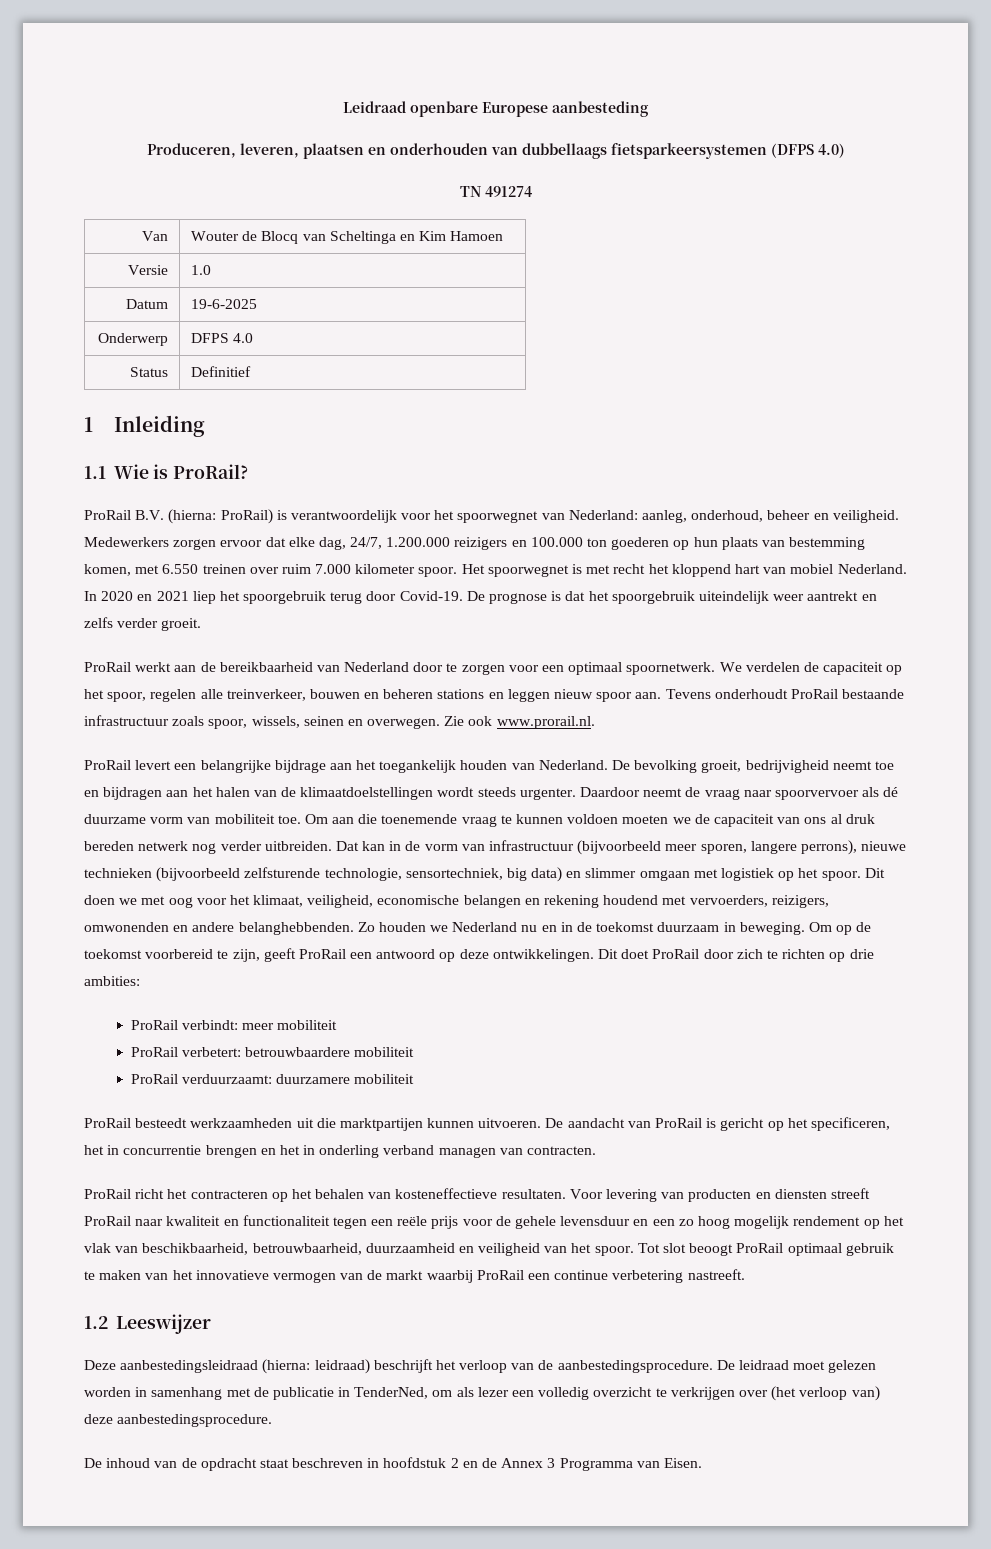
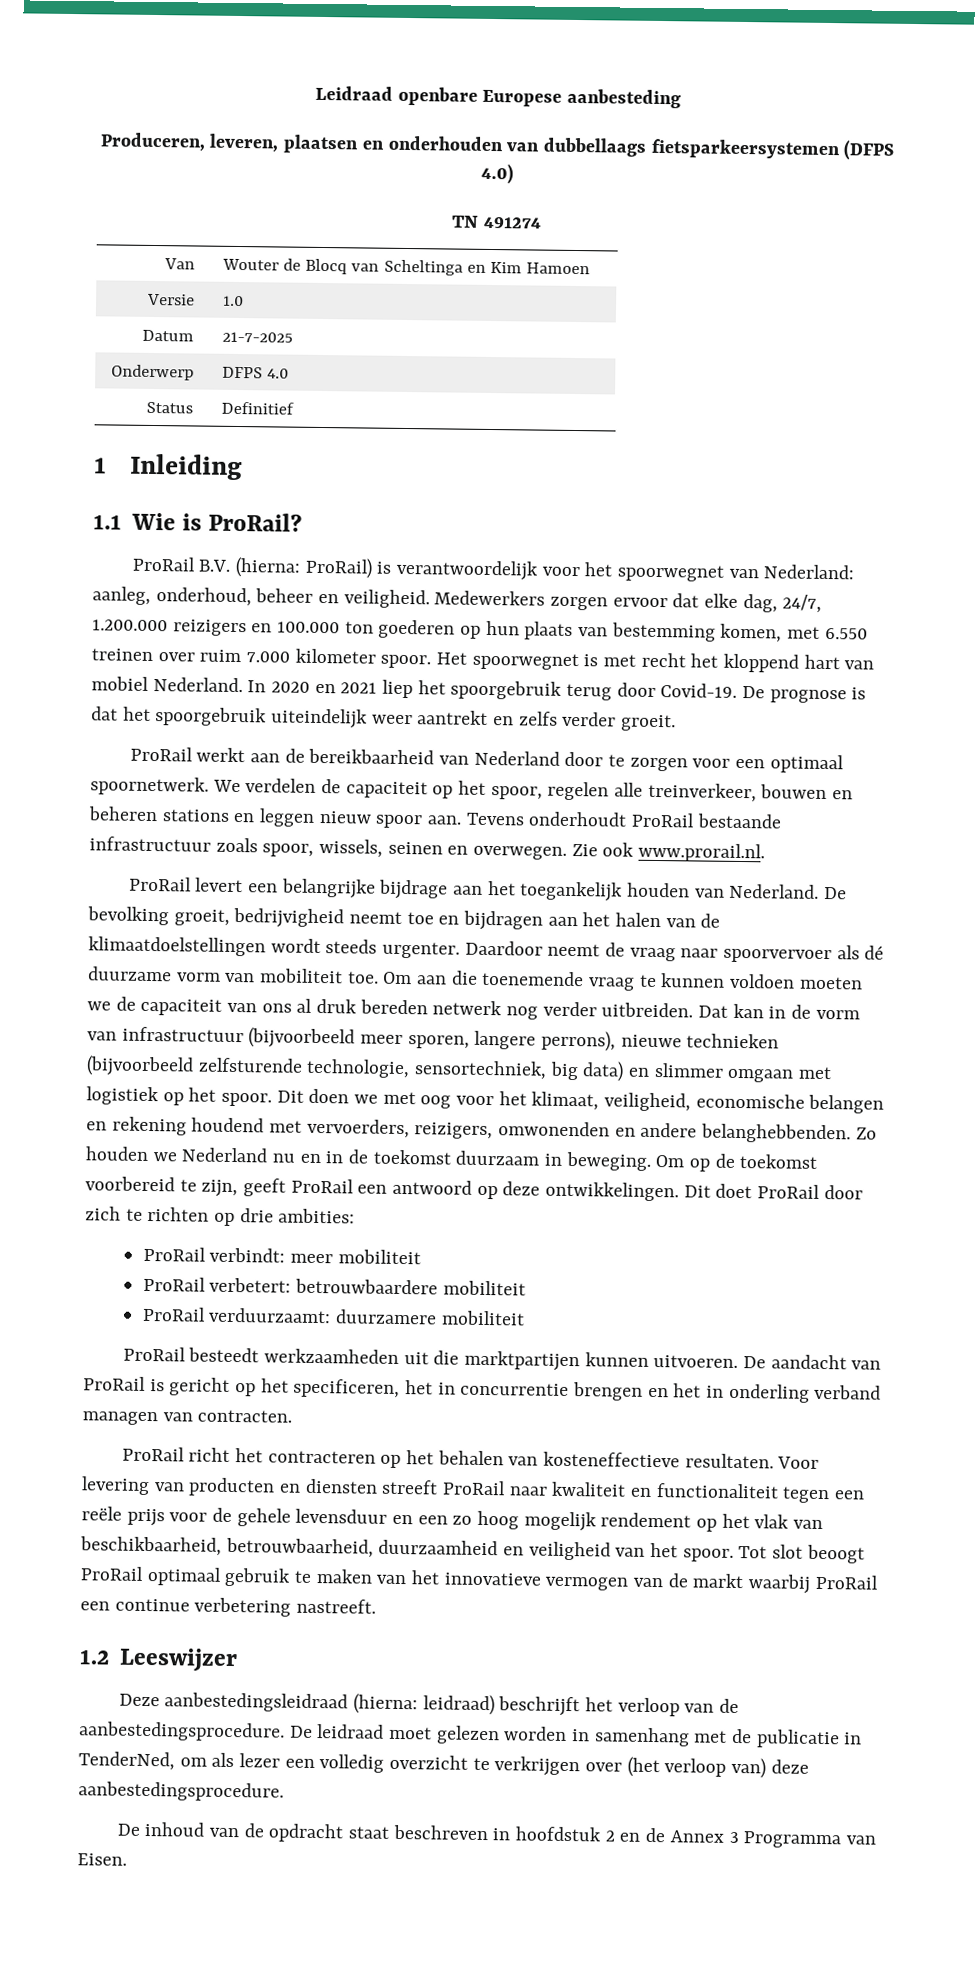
- Datum | 19-6-2025
+ Datum | 21-7-2025

